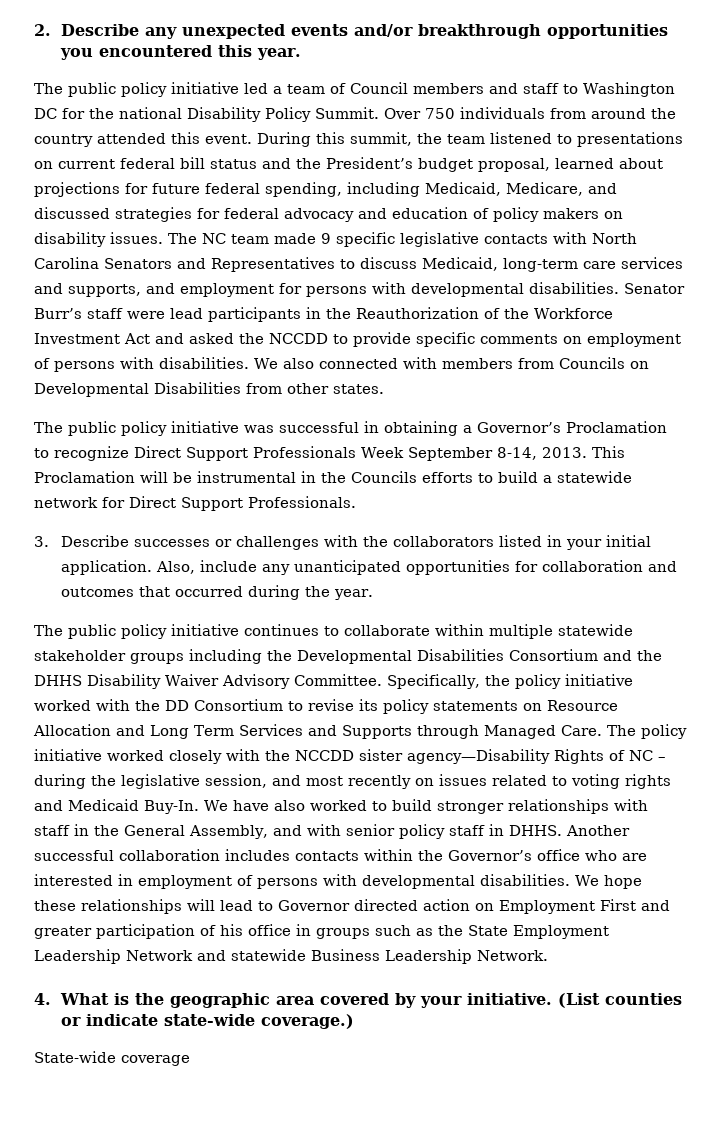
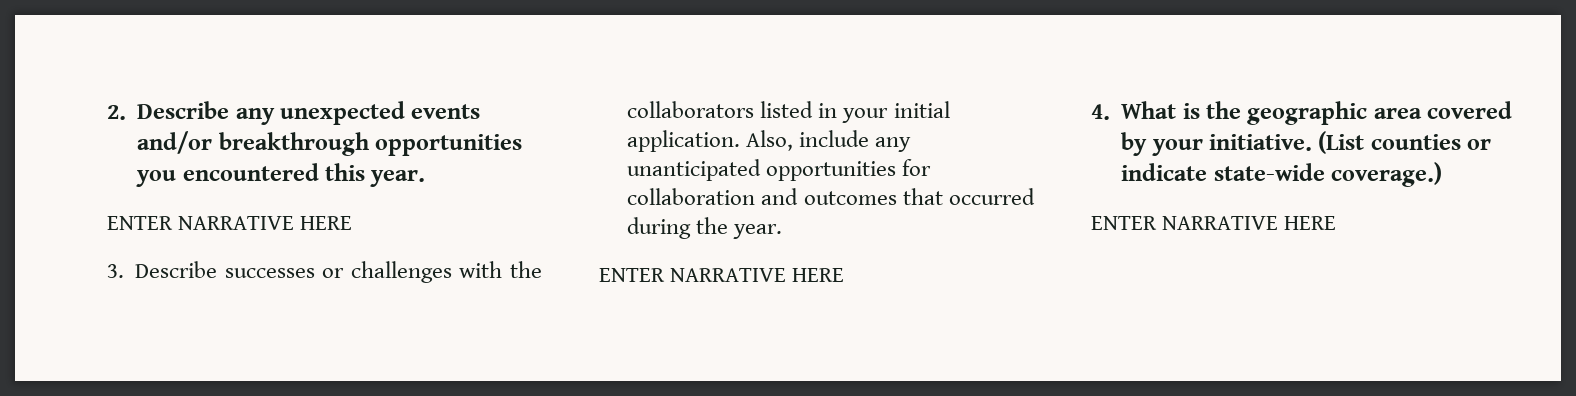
  2. Describe any unexpected events and/or breakthrough opportunities you encountered this year.
- The public policy initiative led a team of Council members and staff to Washington DC for the national Disability Policy Summit. Over 750 individuals from around the country attended this event. During this summit, the team listened to presentations on current federal bill status and the President’s budget proposal, learned about projections for future federal spending, including Medicaid, Medicare, and discussed strategies for federal advocacy and education of policy makers on disability issues. The NC team made 9 specific legislative contacts with North Carolina Senators and Representatives to discuss Medicaid, long-term care services and supports, and employment for persons with developmental disabilities. Senator Burr’s staff were lead participants in the Reauthorization of the Workforce Investment Act and asked the NCCDD to provide specific comments on employment of persons with disabilities. We also connected with members from Councils on Developmental Disabilities from other states.
- The public policy initiative was successful in obtaining a Governor’s Proclamation to recognize Direct Support Professionals Week September 8-14, 2013. This Proclamation will be instrumental in the Councils efforts to build a statewide network for Direct Support Professionals.
+ ENTER NARRATIVE HERE
  Also, include any unanticipated opportunities for collaboration and outcomes that occurred during the year.
- The public policy initiative continues to collaborate within multiple statewide stakeholder groups including the Developmental Disabilities Consortium and the DHHS Disability Waiver Advisory Committee. Specifically, the policy initiative worked with the DD Consortium to revise its policy statements on Resource Allocation and Long Term Services and Supports through Managed Care. The policy initiative worked closely with the NCCDD sister agency—Disability Rights of NC – during the legislative session, and most recently on issues related to voting rights and Medicaid Buy-In. We have also worked to build stronger relationships with staff in the General Assembly, and with senior policy staff in DHHS. Another successful collaboration includes contacts within the Governor’s office who are interested in employment of persons with developmental disabilities. We hope these relationships will lead to Governor directed action on Employment First and greater participation of his office in groups such as the State Employment Leadership Network and statewide Business Leadership Network.
+ ENTER NARRATIVE HERE
  (List counties or indicate state-wide coverage.)
- State-wide coverage
+ ENTER NARRATIVE HERE

